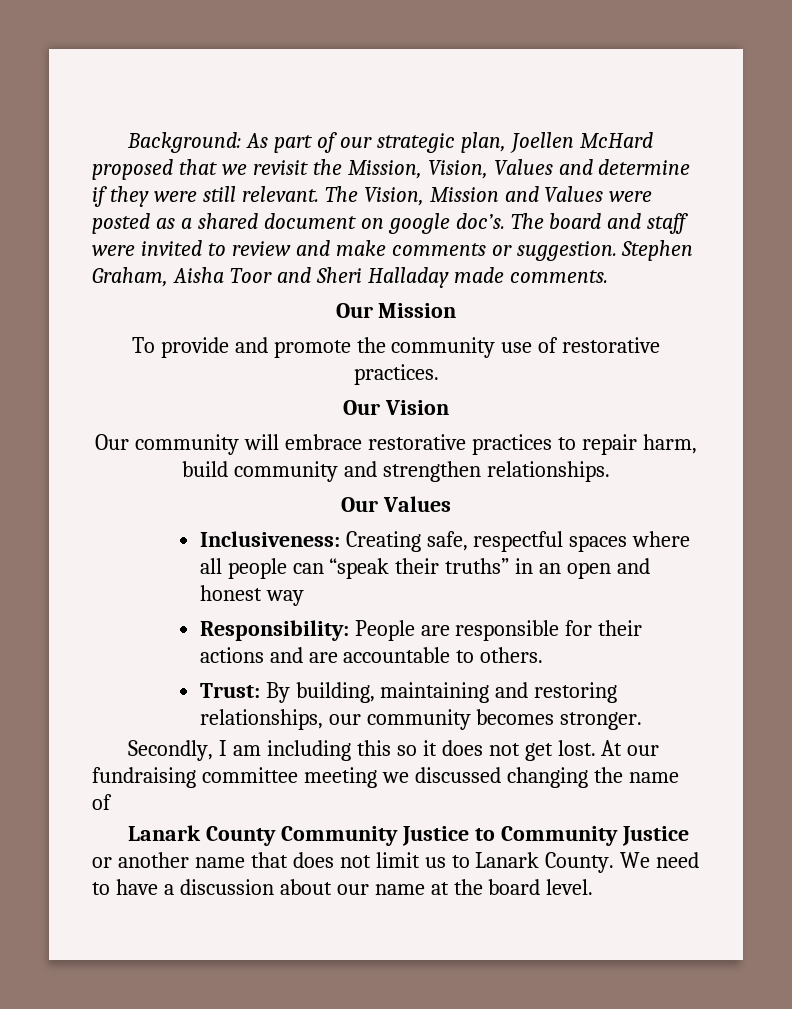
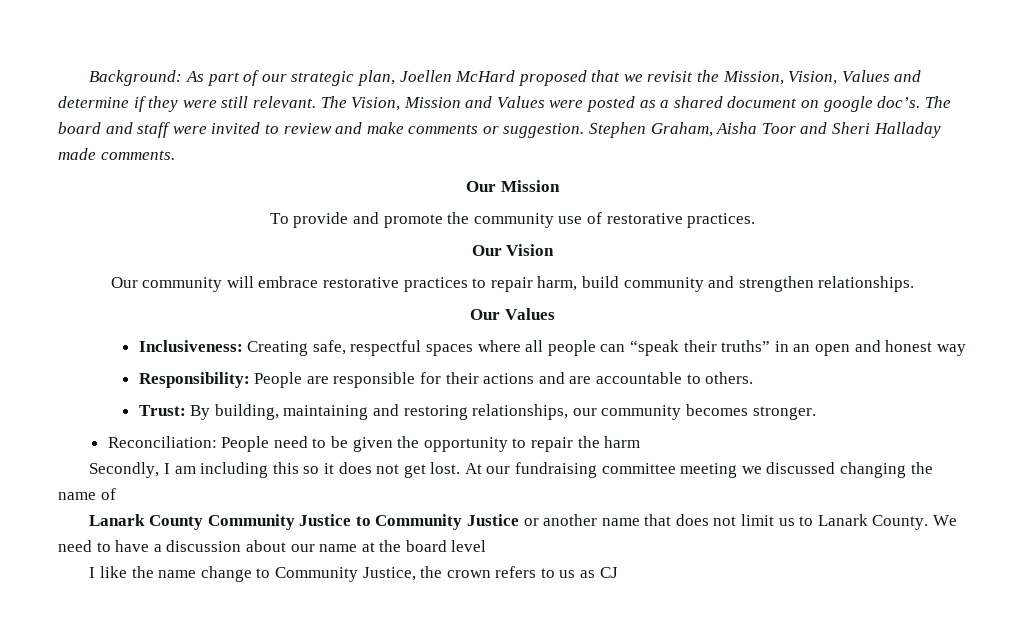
+ Reconciliation: People need to be given the opportunity to repair the harm
- We need to have a discussion about our name at the board level.
+ We need to have a discussion about our name at the board level
+ I like the name change to Community Justice, the crown refers to us as CJ

